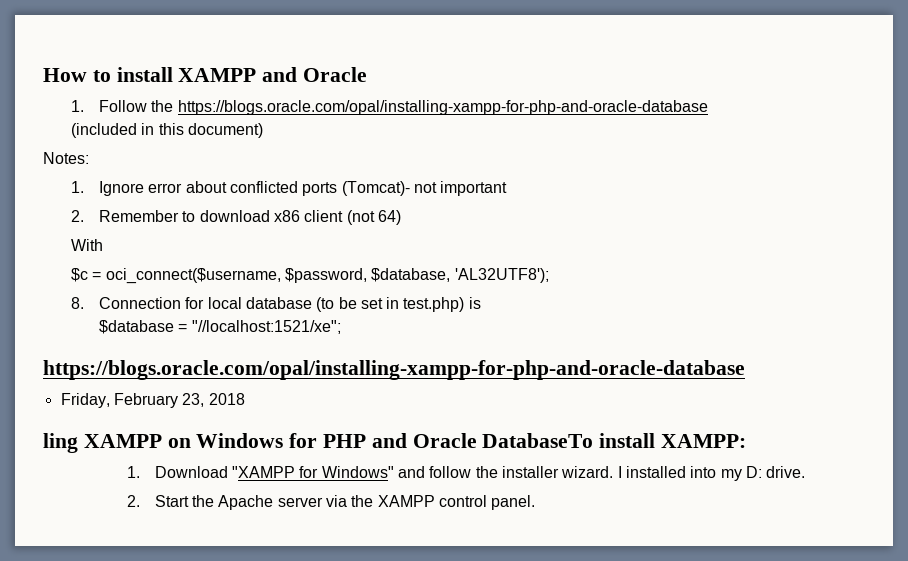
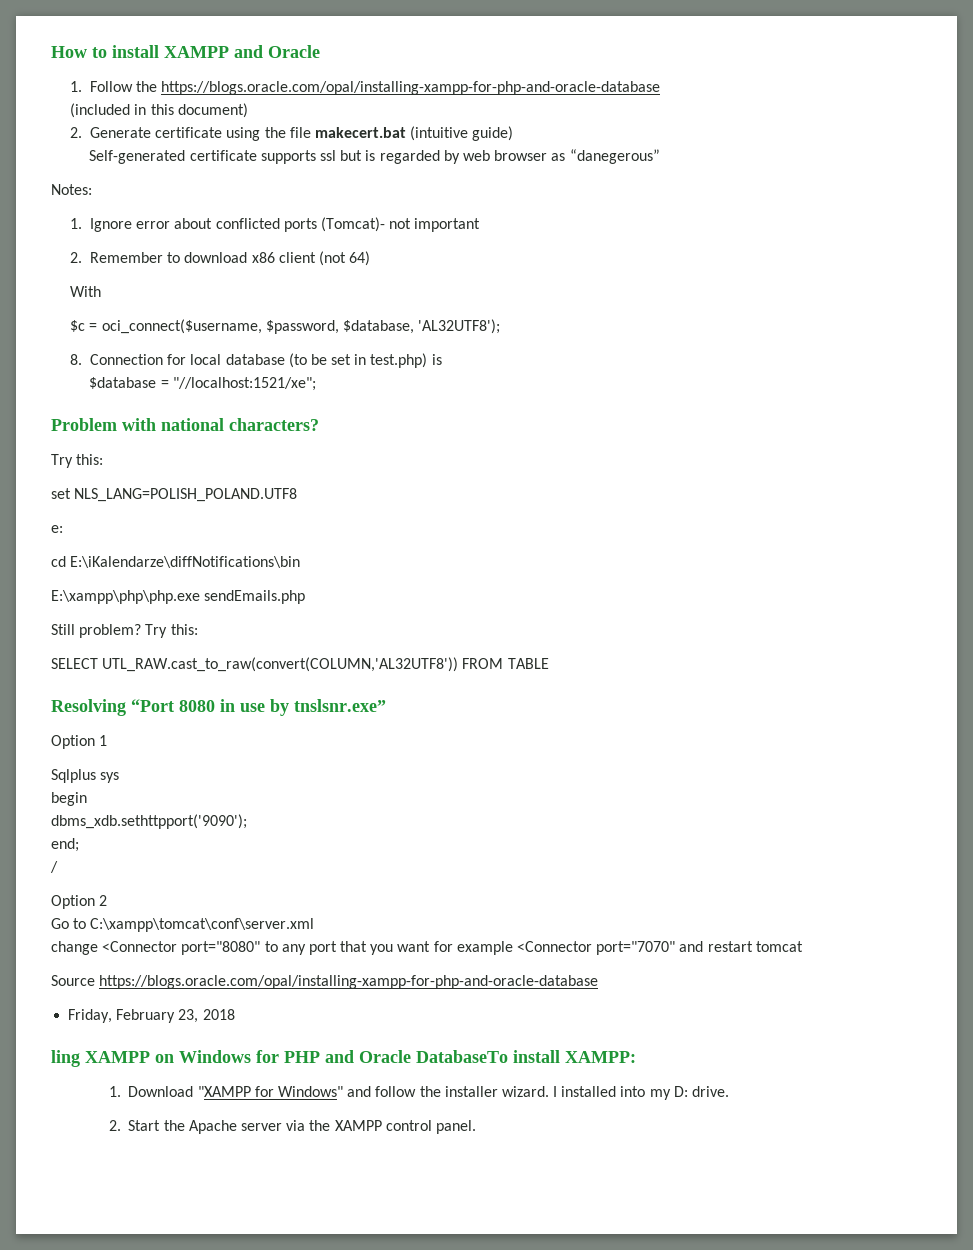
+ 2. Generate certificate using the file makecert.bat (intuitive guide)
+ Self-generated certificate supports ssl but is regarded by web browser as “danegerous”
  $database = "//localhost:1521/xe";
- https://blogs.oracle.com/opal/installing-xampp-for-php-and-oracle-database
+ Problem with national characters?
+ Try this:
+ set NLS_LANG=POLISH_POLAND.UTF8
+ e:
+ cd E:\iKalendarze\diffNotifications\bin
+ E:\xampp\php\php.exe sendEmails.php
+ Still problem? Try this:
+ SELECT UTL_RAW.cast_to_raw(convert(COLUMN,'AL32UTF8')) FROM TABLE
+ Resolving “Port 8080 in use by tnslsnr.exe”
+ Option 1
+ Sqlplus sys
+ begin
+ dbms_xdb.sethttpport('9090');
+ end;
+ /
+ Option 2
+ Go to C:\xampp\tomcat\conf\server.xml
+ change <Connector port="8080" to any port that you want for example <Connector port="7070" and restart tomcat
+ Source https://blogs.oracle.com/opal/installing-xampp-for-php-and-oracle-database

